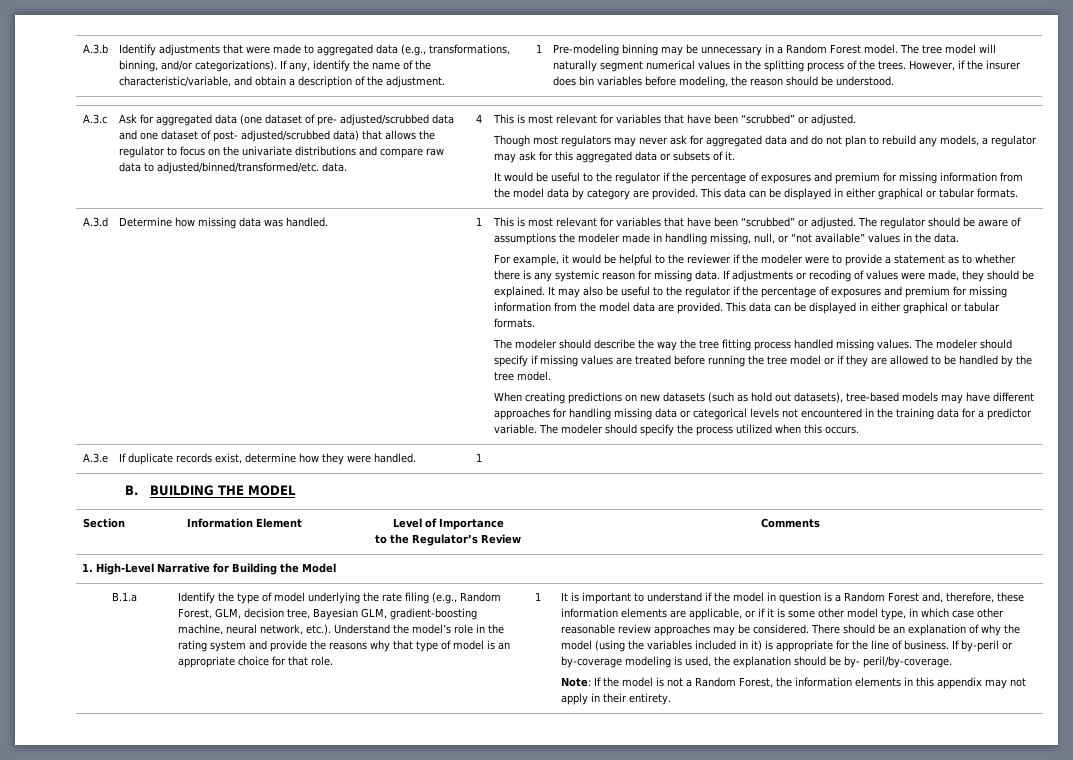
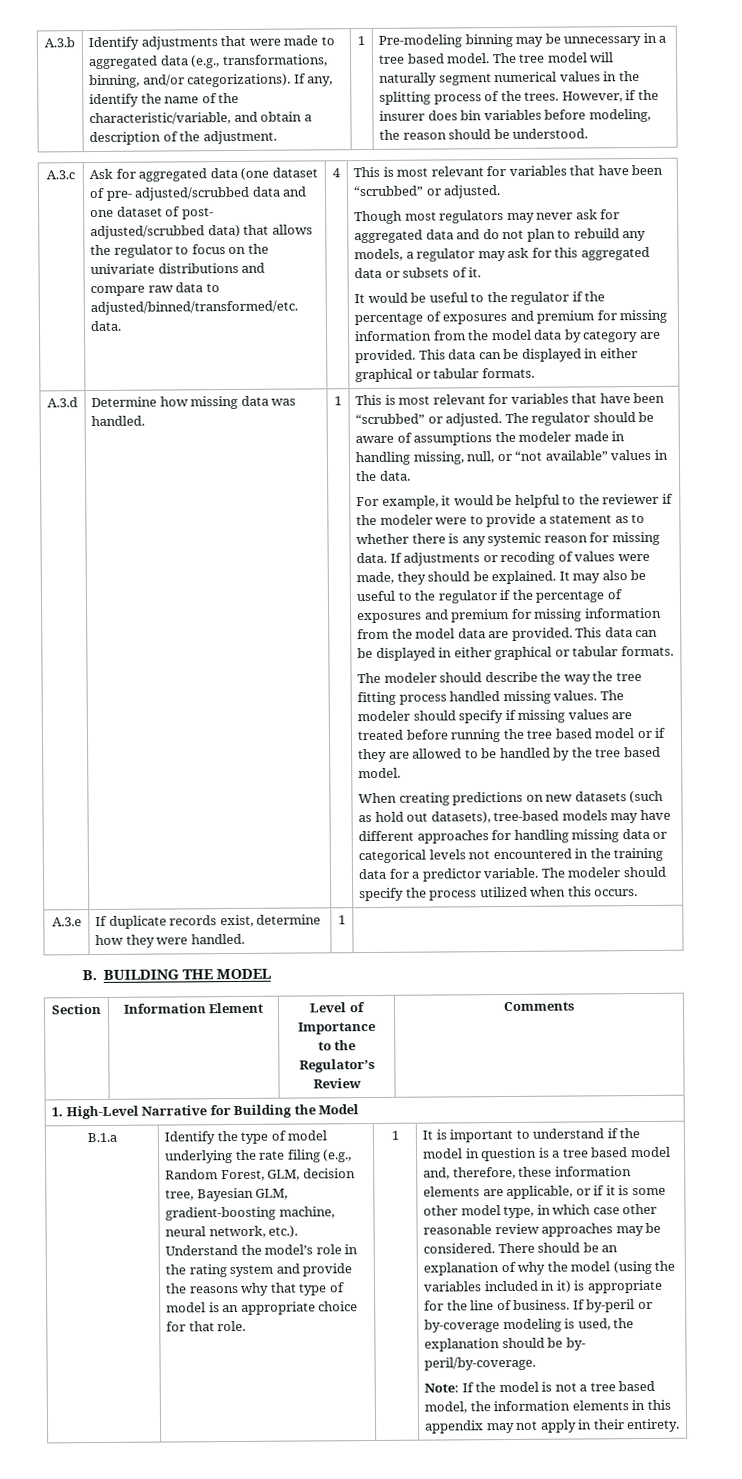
- Pre-modeling binning may be unnecessary in a Random Forest model.
+ Pre-modeling binning may be unnecessary in a tree based model.
- The modeler should specify if missing values are treated before running the tree model or if they are allowed to be handled by the tree model.
+ The modeler should specify if missing values are treated before running the tree based model or if they are allowed to be handled by the tree based model.
- It is important to understand if the model in question is a Random Forest and, therefore, these information elements are applicable, or if it is some other model type, in which case other reasonable review approaches may be considered.
+ It is important to understand if the model in question is a tree based model and, therefore, these information elements are applicable, or if it is some other model type, in which case other reasonable review approaches may be considered.
- Note: If the model is not a Random Forest, the information elements in this appendix may not apply in their entirety.
+ Note: If the model is not a tree based model, the information elements in this appendix may not apply in their entirety.

